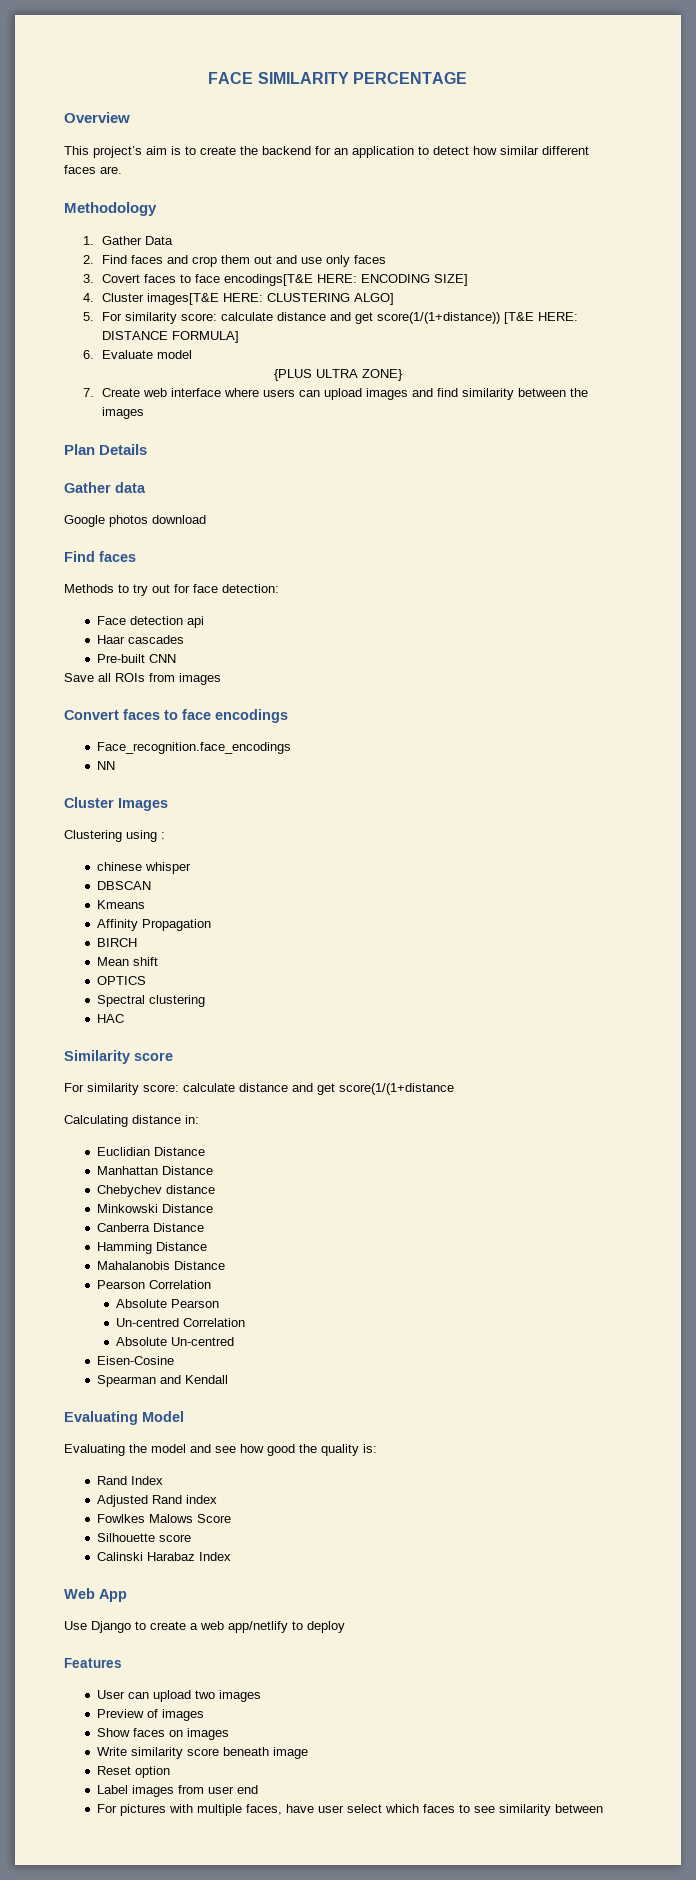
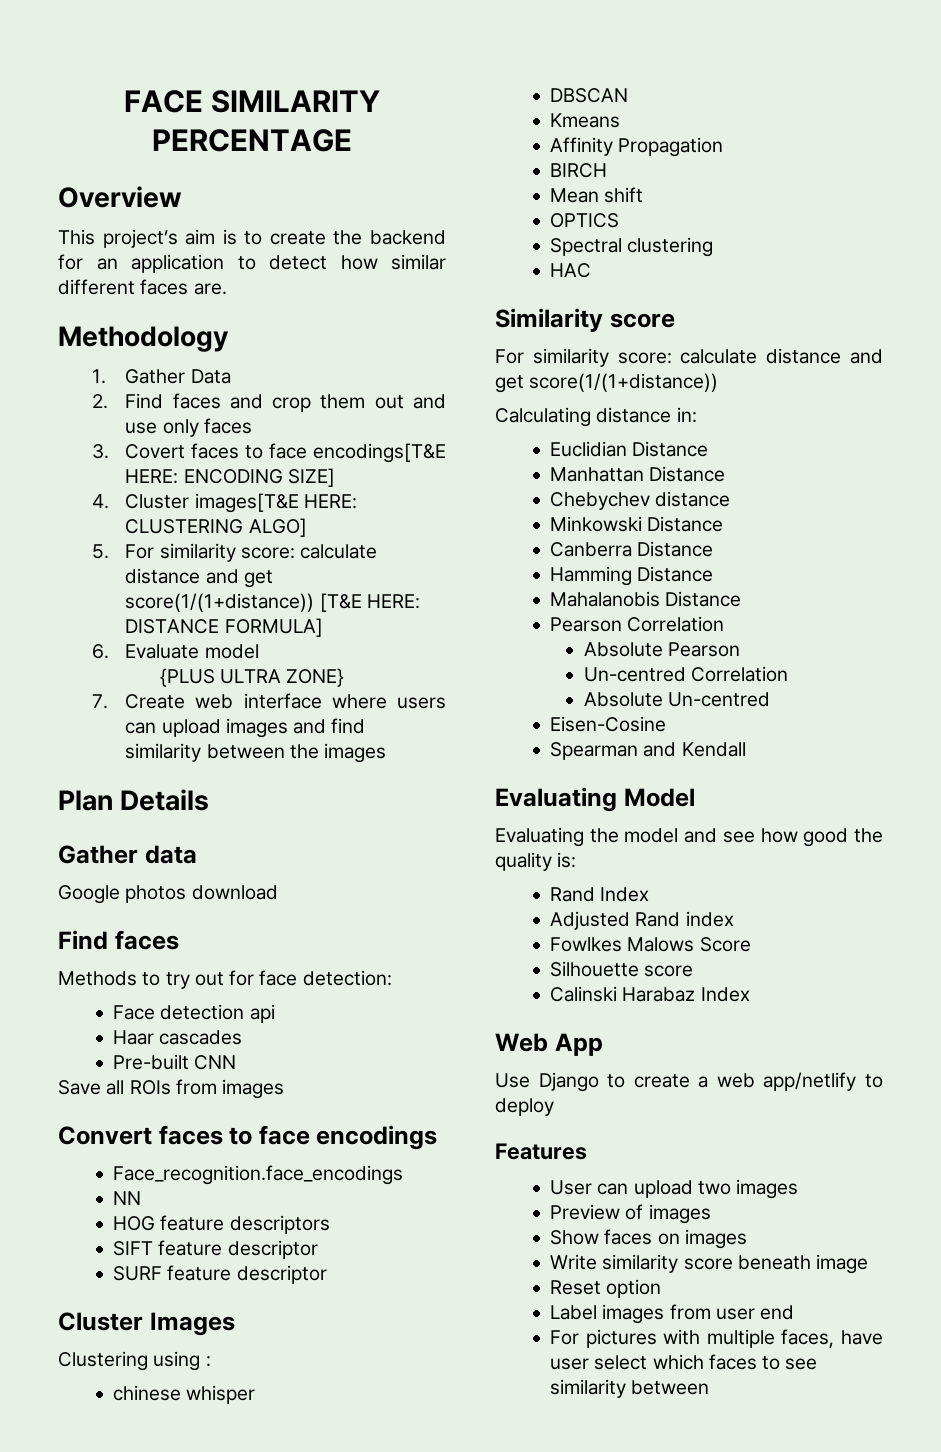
+ HOG feature descriptors
+ SIFT feature descriptor
+ SURF feature descriptor
  Similarity score
- For similarity score: calculate distance and get score(1/(1+distance
+ For similarity score: calculate distance and get score(1/(1+distance))

